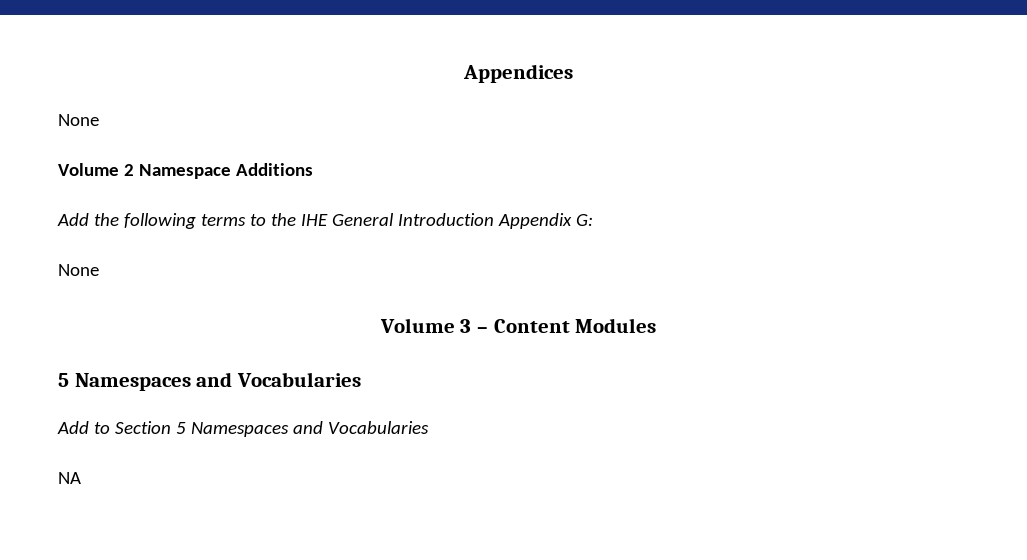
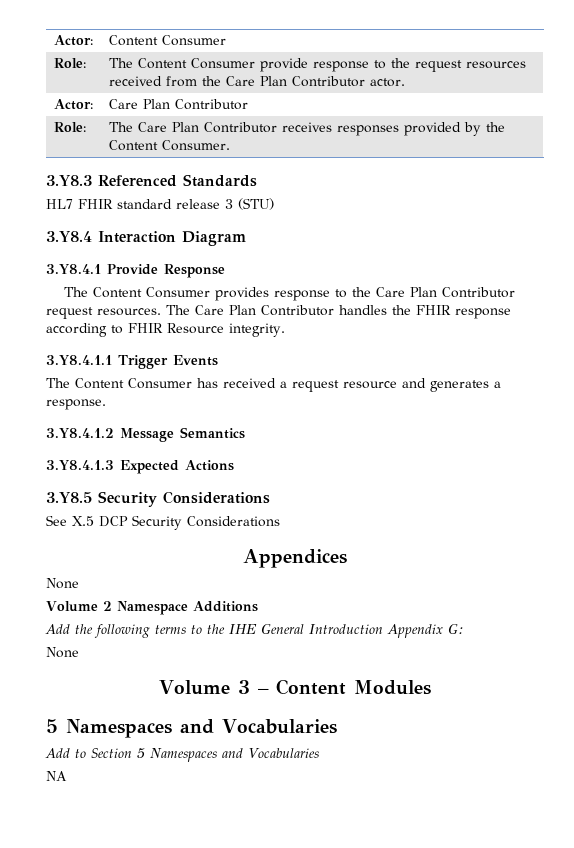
+ Actor: | Content Consumer
+ Role: | The Content Consumer provide response to the request resources received from the Care Plan Contributor actor.
+ Actor: | Care Plan Contributor
+ Role: | The Care Plan Contributor receives responses provided by the Content Consumer.
+ 3.Y8.3 Referenced Standards
+ HL7 FHIR standard release 3 (STU)
+ 3.Y8.4 Interaction Diagram
+ 3.Y8.4.1 Provide Response
+ The Content Consumer provides response to the Care Plan Contributor request resources. The Care Plan Contributor handles the FHIR response according to FHIR Resource integrity.
+ 3.Y8.4.1.1 Trigger Events
+ The Content Consumer has received a request resource and generates a response.
+ 3.Y8.4.1.2 Message Semantics
+ 3.Y8.4.1.3 Expected Actions
+ 3.Y8.5 Security Considerations
+ See X.5 DCP Security Considerations

